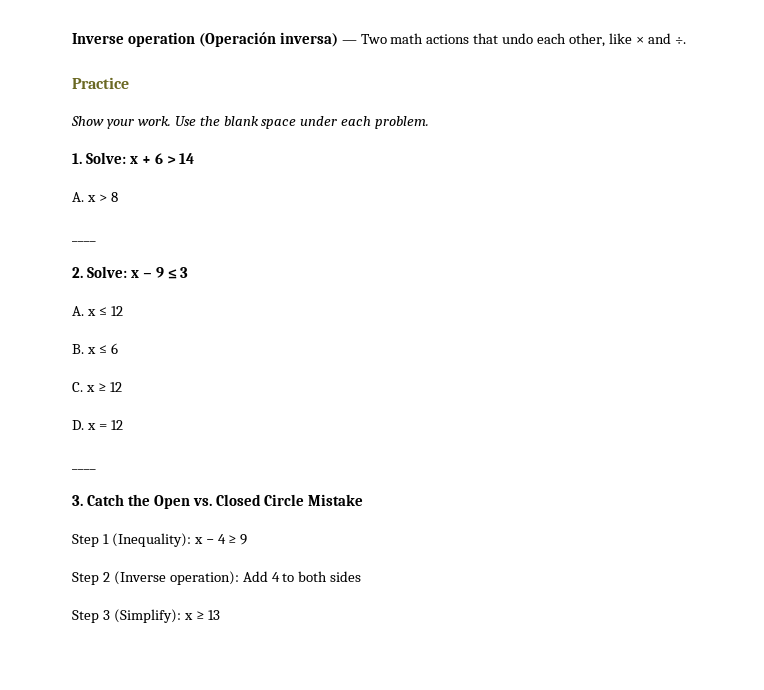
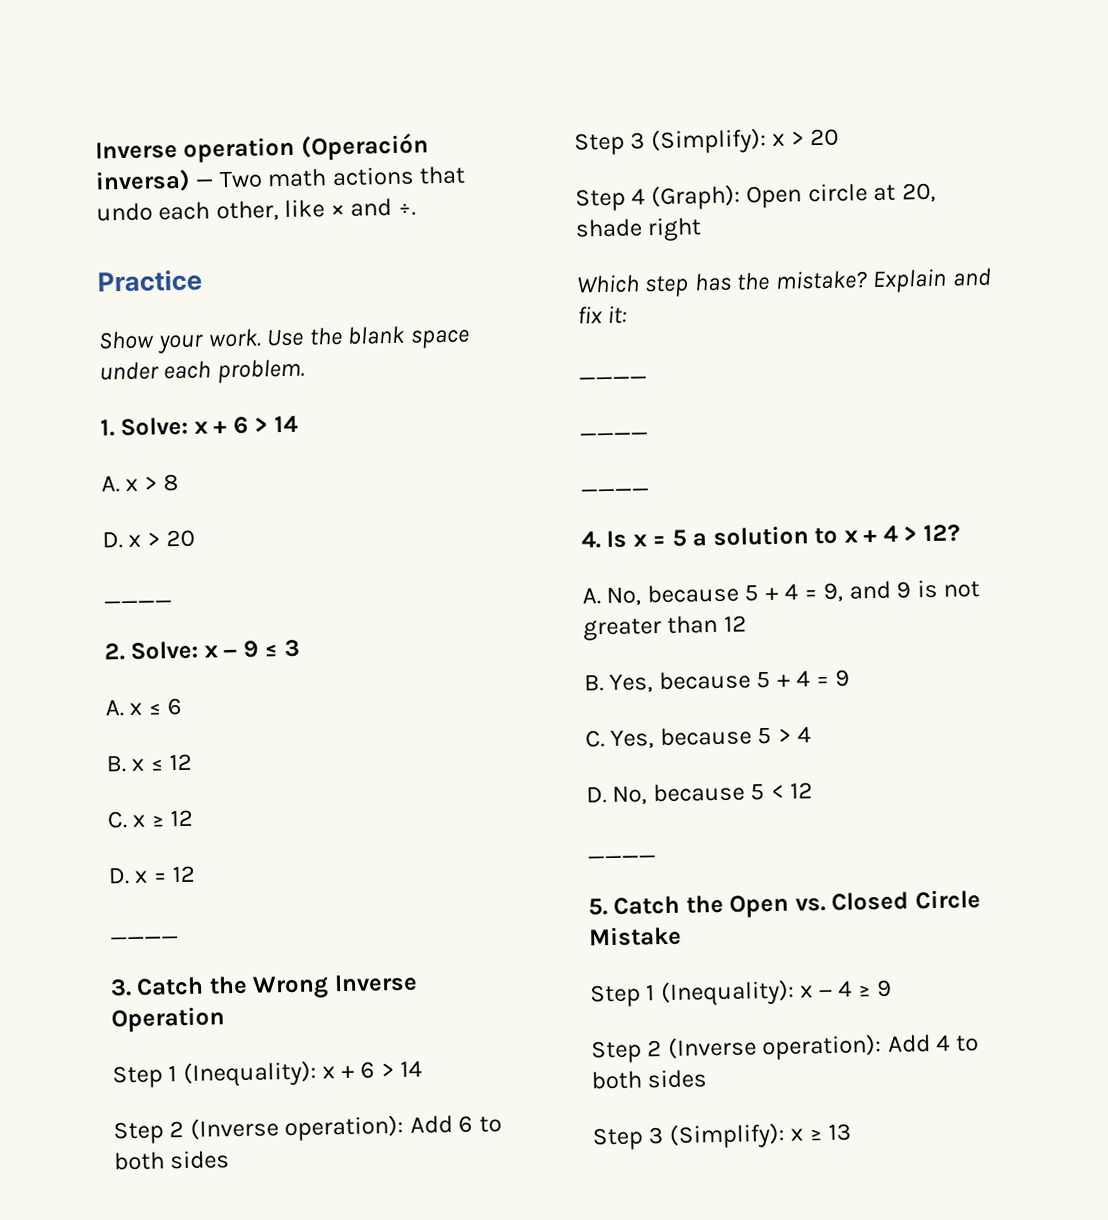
+ D. x > 20
- A. x ≤ 12
+ A. x ≤ 6
- B. x ≤ 6
+ B. x ≤ 12
- 3. Catch the Open vs. Closed Circle Mistake
+ 3. Catch the Wrong Inverse Operation
+ Step 1 (Inequality): x + 6 > 14
+ Step 2 (Inverse operation): Add 6 to both sides
+ Step 3 (Simplify): x > 20
+ Step 4 (Graph): Open circle at 20, shade right
+ Which step has the mistake? Explain and fix it:
+ ____
+ ____
+ ____
+ 4. Is x = 5 a solution to x + 4 > 12?
+ A. No, because 5 + 4 = 9, and 9 is not greater than 12
+ B. Yes, because 5 + 4 = 9
+ C. Yes, because 5 > 4
+ D. No, because 5 < 12
+ ____
+ 5. Catch the Open vs. Closed Circle Mistake

